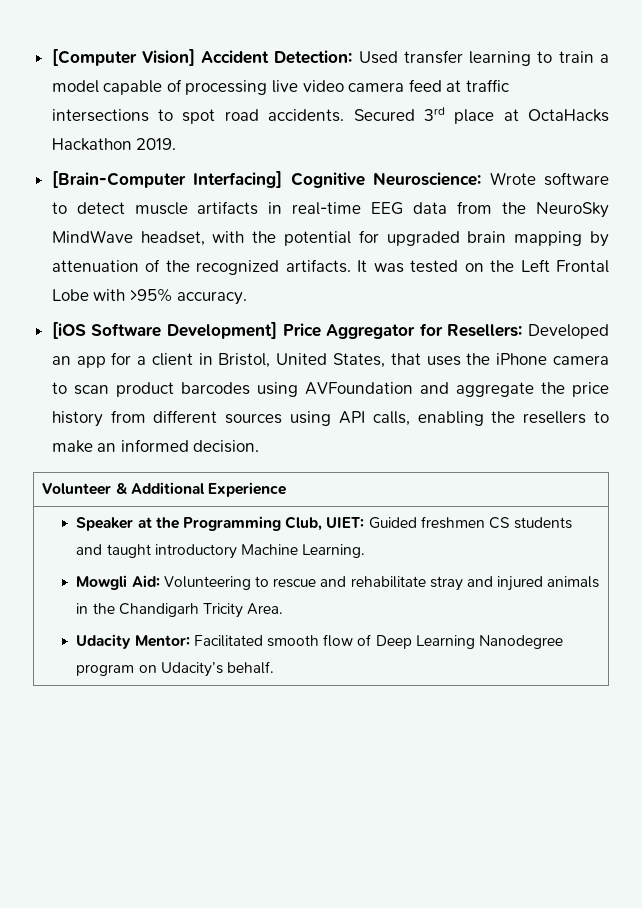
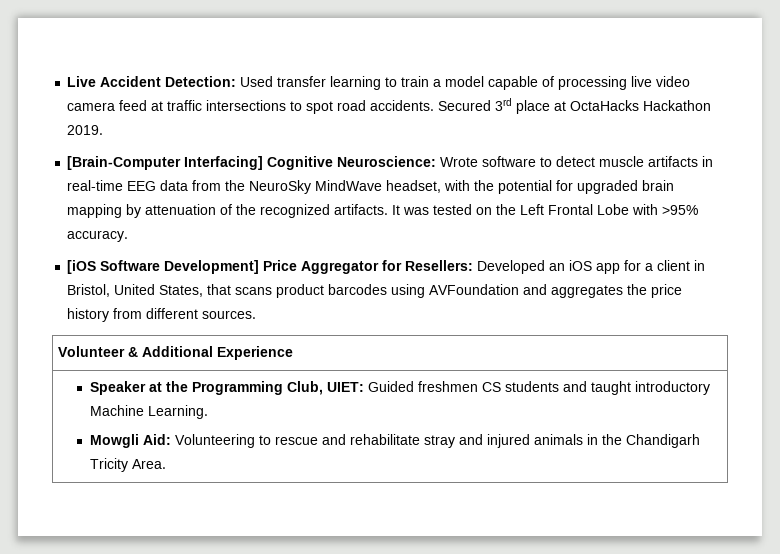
- [Computer Vision] Accident Detection: Used transfer learning to train a model capable of processing live video camera feed at traffic intersections to spot road accidents.
+ Live Accident Detection: Used transfer learning to train a model capable of processing live video camera feed at traffic intersections to spot road accidents.
- [iOS Software Development] Price Aggregator for Resellers: Developed an app for a client in Bristol, United States, that uses the iPhone camera to scan product barcodes using AVFoundation and aggregate the price history from different sources using API calls, enabling the resellers to make an informed decision.
+ [iOS Software Development] Price Aggregator for Resellers: Developed an iOS app for a client in Bristol, United States, that scans product barcodes using AVFoundation and aggregates the price history from different sources.
- Udacity Mentor: Facilitated smooth flow of Deep Learning Nanodegree program on Udacity’s behalf.

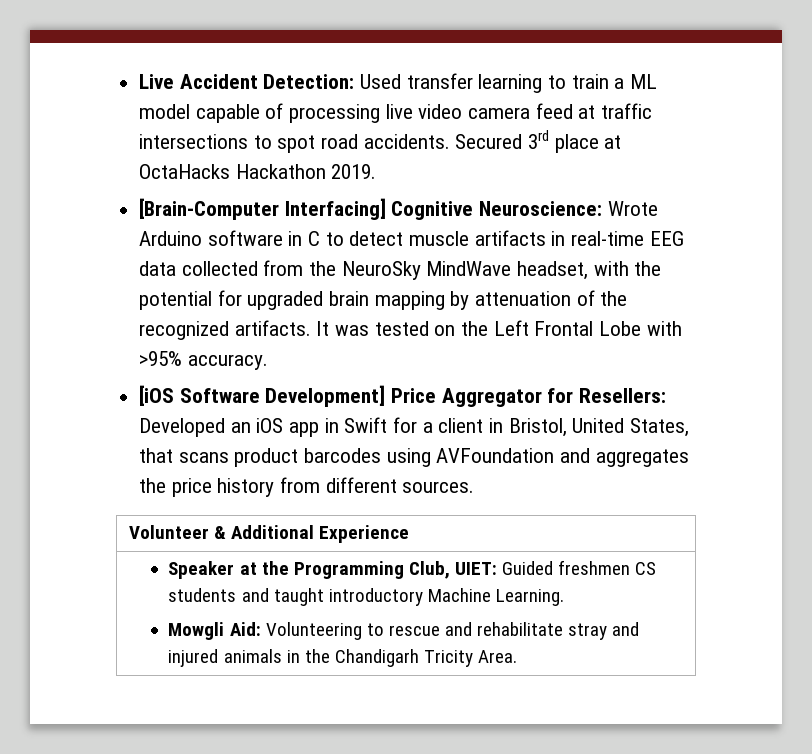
- Live Accident Detection: Used transfer learning to train a model capable of processing live video camera feed at traffic intersections to spot road accidents.
+ Live Accident Detection: Used transfer learning to train a ML model capable of processing live video camera feed at traffic intersections to spot road accidents.
- [Brain-Computer Interfacing] Cognitive Neuroscience: Wrote software to detect muscle artifacts in real-time EEG data from the NeuroSky MindWave headset, with the potential for upgraded brain mapping by attenuation of the recognized artifacts.
+ [Brain-Computer Interfacing] Cognitive Neuroscience: Wrote Arduino software in C to detect muscle artifacts in real-time EEG data collected from the NeuroSky MindWave headset, with the potential for upgraded brain mapping by attenuation of the recognized artifacts.
- [iOS Software Development] Price Aggregator for Resellers: Developed an iOS app for a client in Bristol, United States, that scans product barcodes using AVFoundation and aggregates the price history from different sources.
+ [iOS Software Development] Price Aggregator for Resellers: Developed an iOS app in Swift for a client in Bristol, United States, that scans product barcodes using AVFoundation and aggregates the price history from different sources.

